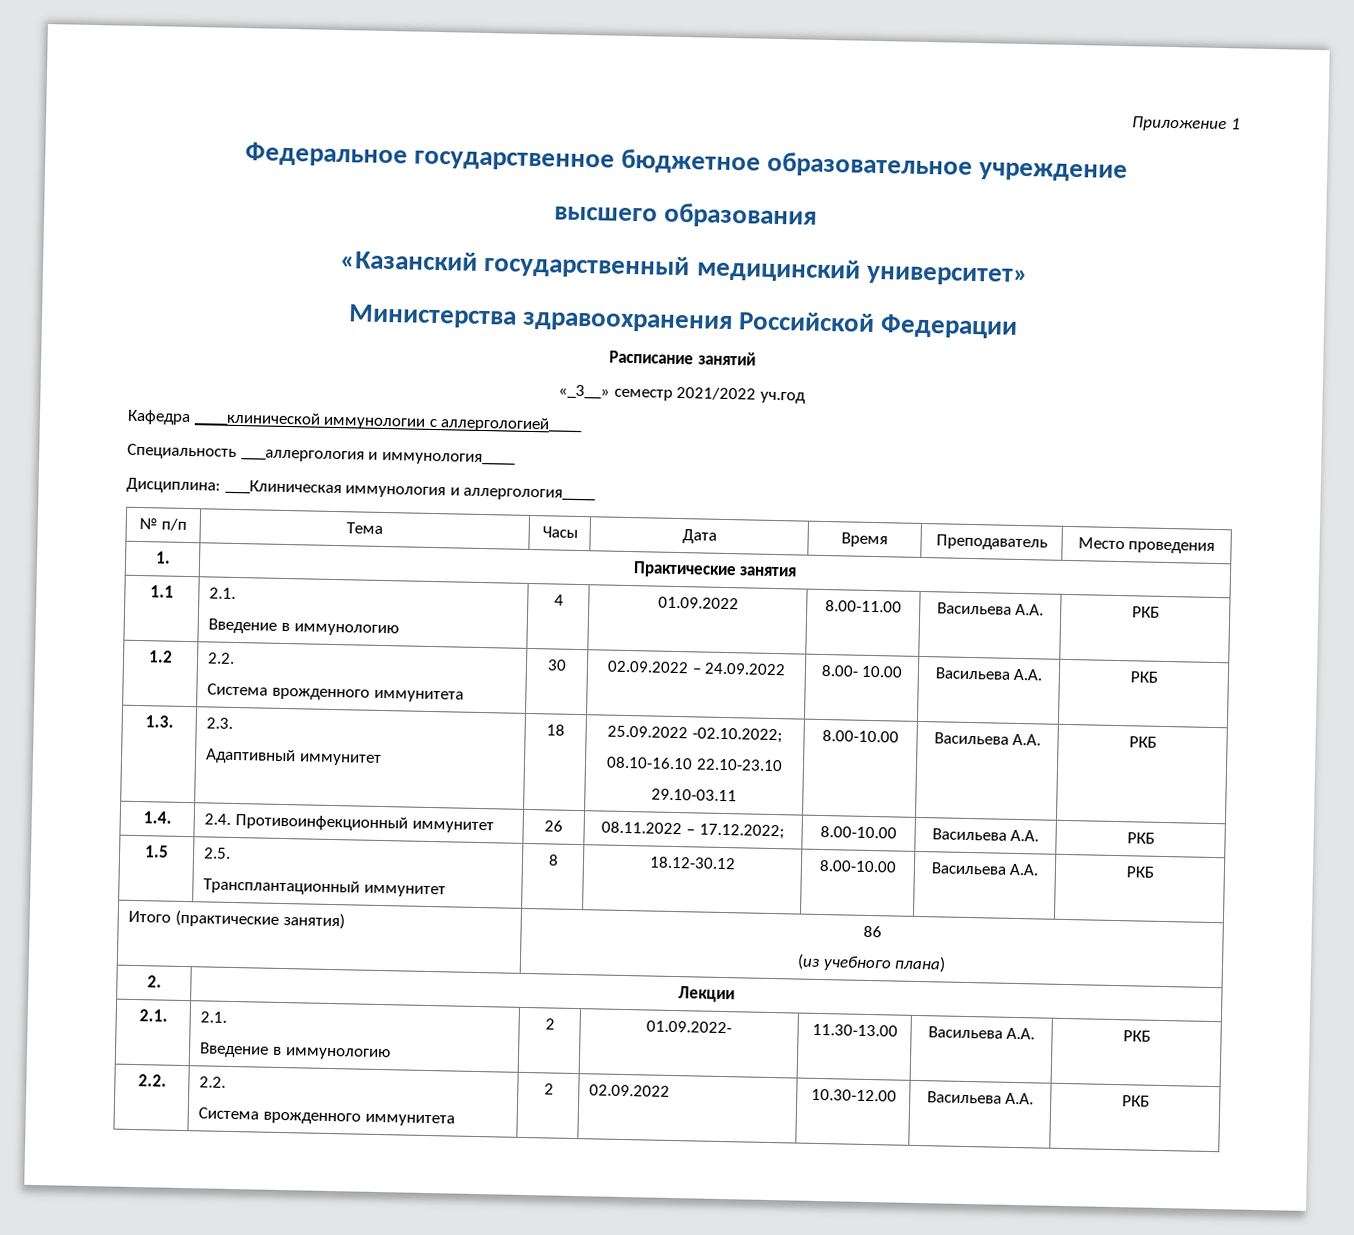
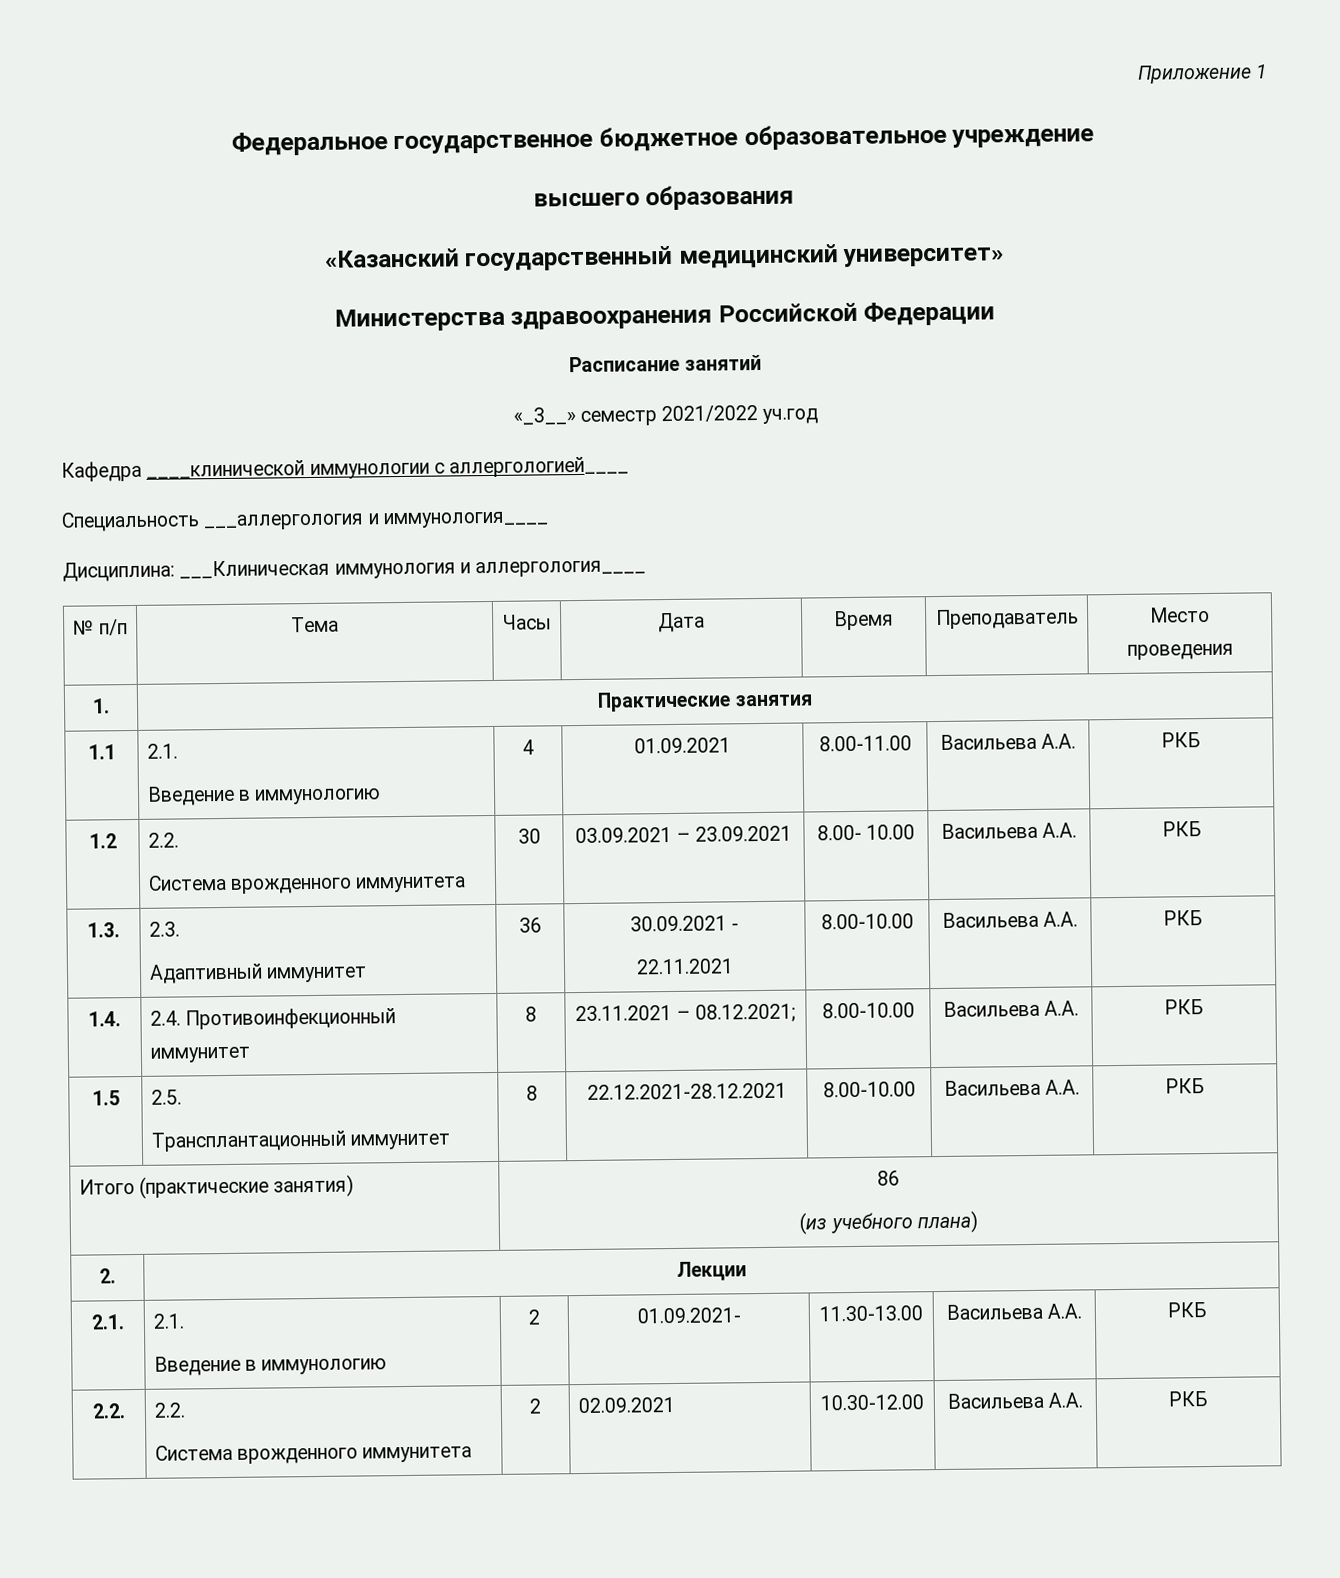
  1.1 | 2.1.
- Введение в иммунологию | 4 | 01.09.2022 | 8.00-11.00 | Васильева А.А. | РКБ
+ Введение в иммунологию | 4 | 01.09.2021 | 8.00-11.00 | Васильева А.А. | РКБ
  1.2 | 2.2.
- Система врожденного иммунитета | 30 | 02.09.2022 – 24.09.2022 | 8.00- 10.00 | Васильева А.А. | РКБ
+ Система врожденного иммунитета | 30 | 03.09.2021 – 23.09.2021 | 8.00- 10.00 | Васильева А.А. | РКБ
  1.3. | 2.3.
- Адаптивный иммунитет | 18 | 25.09.2022 -02.10.2022;
- 08.10-16.10 22.10-23.10
- 29.10-03.11 | 8.00-10.00 | Васильева А.А. | РКБ
+ Адаптивный иммунитет | 36 | 30.09.2021 -
+ 22.11.2021 | 8.00-10.00 | Васильева А.А. | РКБ
- 1.4. | 2.4. Противоинфекционный иммунитет | 26 | 08.11.2022 – 17.12.2022; | 8.00-10.00 | Васильева А.А. | РКБ
+ 1.4. | 2.4. Противоинфекционный иммунитет | 8 | 23.11.2021 – 08.12.2021; | 8.00-10.00 | Васильева А.А. | РКБ
  1.5 | 2.5.
- Трансплантационный иммунитет | 8 | 18.12-30.12 | 8.00-10.00 | Васильева А.А. | РКБ
+ Трансплантационный иммунитет | 8 | 22.12.2021-28.12.2021 | 8.00-10.00 | Васильева А.А. | РКБ
  2.1. | 2.1.
- Введение в иммунологию | 2 | 01.09.2022- | 11.30-13.00 | Васильева А.А. | РКБ
+ Введение в иммунологию | 2 | 01.09.2021- | 11.30-13.00 | Васильева А.А. | РКБ
  2.2. | 2.2.
- Система врожденного иммунитета | 2 | 02.09.2022 | 10.30-12.00 | Васильева А.А. | РКБ
+ Система врожденного иммунитета | 2 | 02.09.2021 | 10.30-12.00 | Васильева А.А. | РКБ

